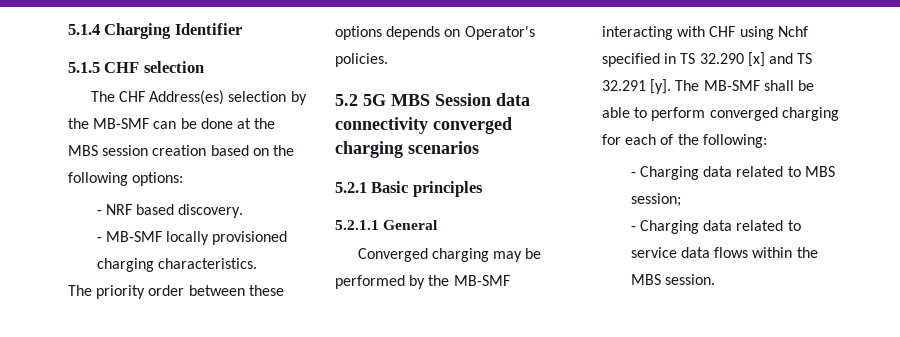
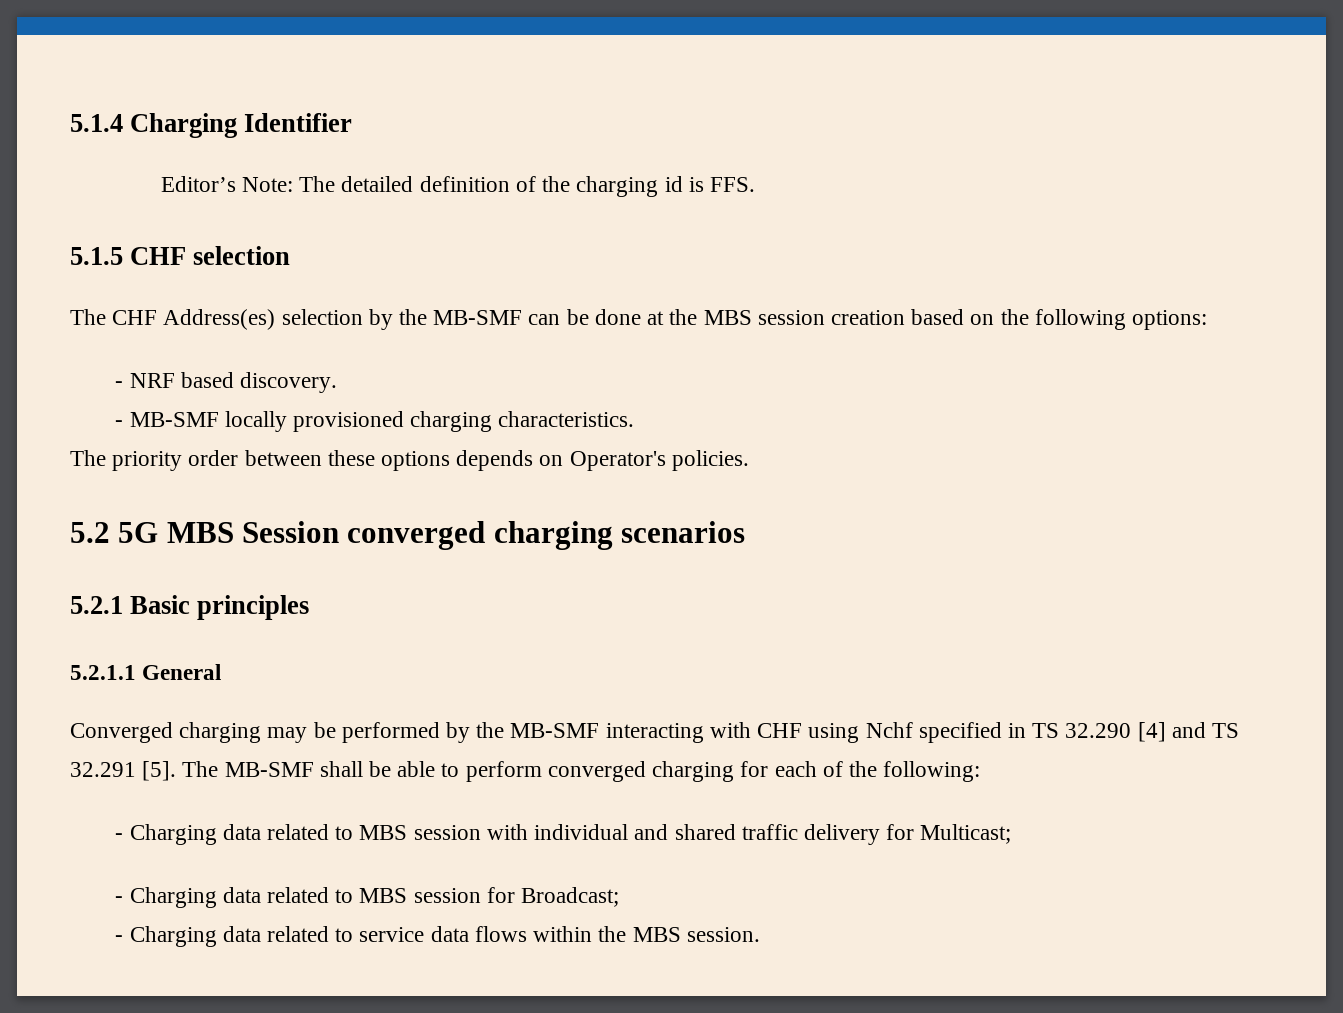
+ Editor’s Note: The detailed definition of the charging id is FFS.
- 5.2 5G MBS Session data connectivity converged charging scenarios
+ 5.2 5G MBS Session converged charging scenarios
- Converged charging may be performed by the MB-SMF interacting with CHF using Nchf specified in TS 32.290 [x] and TS 32.291 [y].
+ Converged charging may be performed by the MB-SMF interacting with CHF using Nchf specified in TS 32.290 [4] and TS 32.291 [5].
- - Charging data related to MBS session;
+ - Charging data related to MBS session with individual and shared traffic delivery for Multicast;
+ - Charging data related to MBS session for Broadcast;

